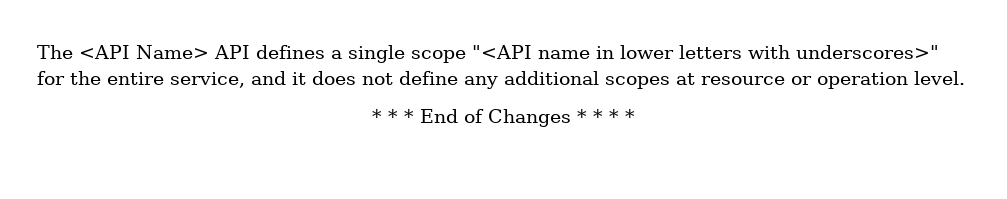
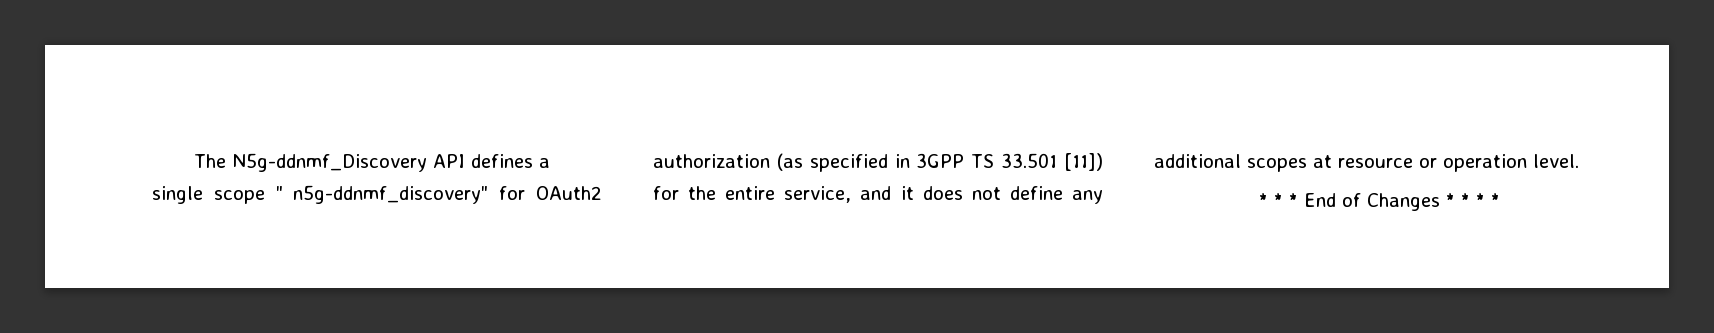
- The <API Name> API defines a single scope "<API name in lower letters with underscores>" for the entire service, and it does not define any additional scopes at resource or operation level.
+ The N5g-ddnmf_Discovery API defines a single scope " n5g-ddnmf_discovery" for OAuth2 authorization (as specified in 3GPP TS 33.501 [11]) for the entire service, and it does not define any additional scopes at resource or operation level.

